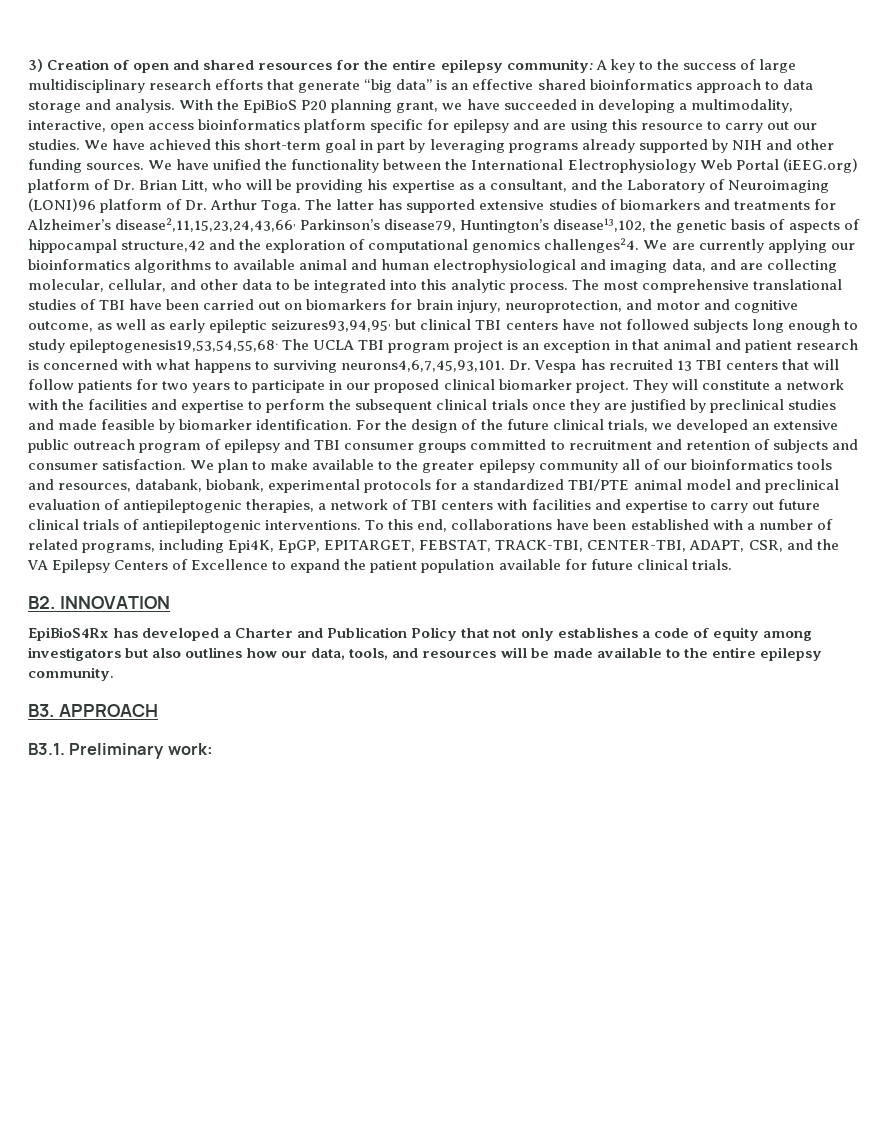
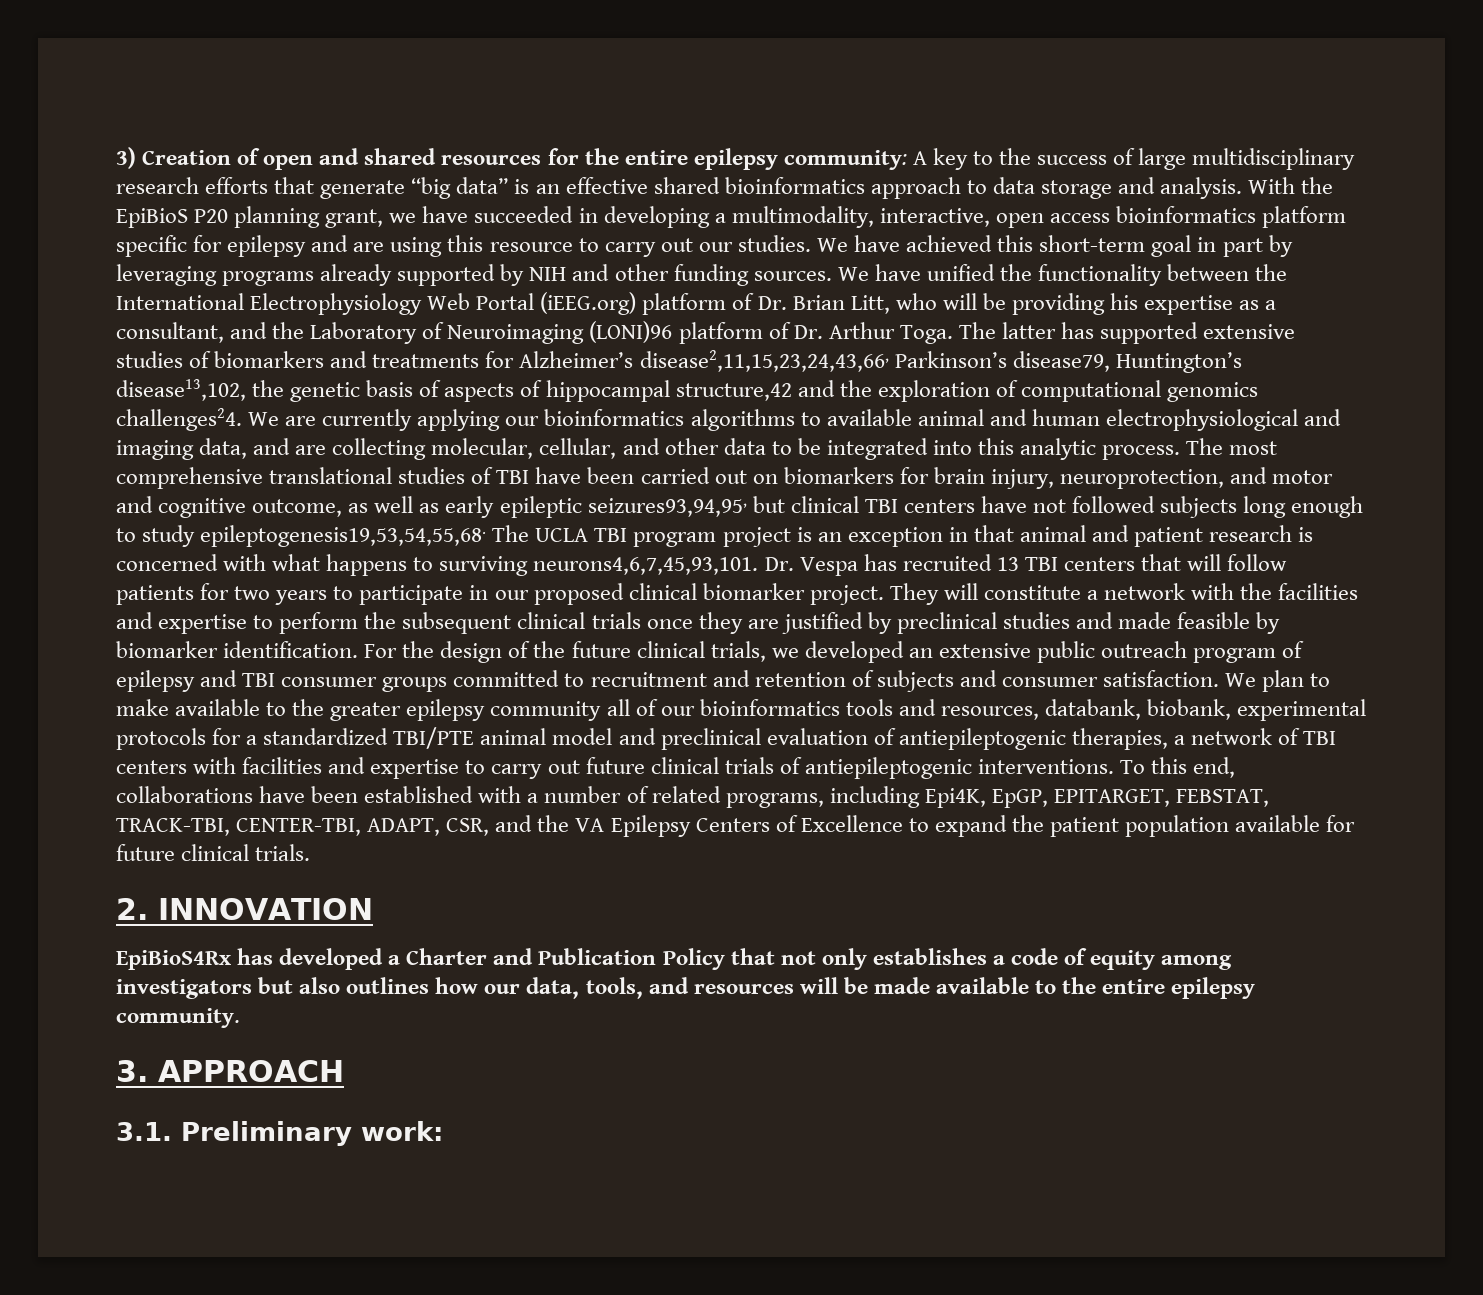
- B2. INNOVATION
+ 2. INNOVATION
- B3. APPROACH
+ 3. APPROACH
- B3.1. Preliminary work:
+ 3.1. Preliminary work:

